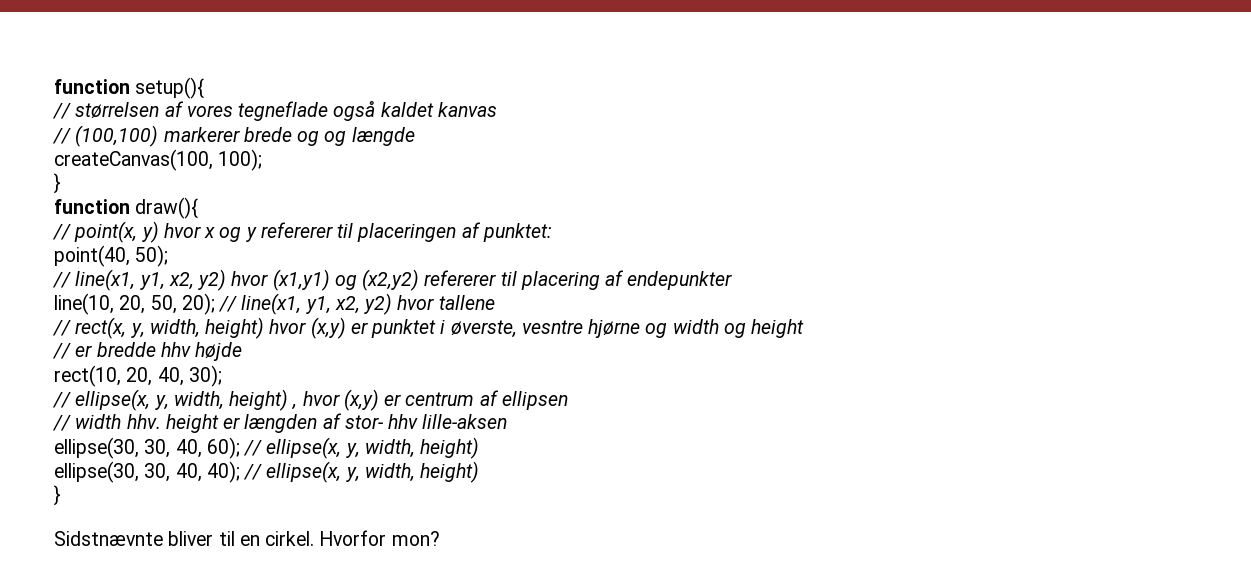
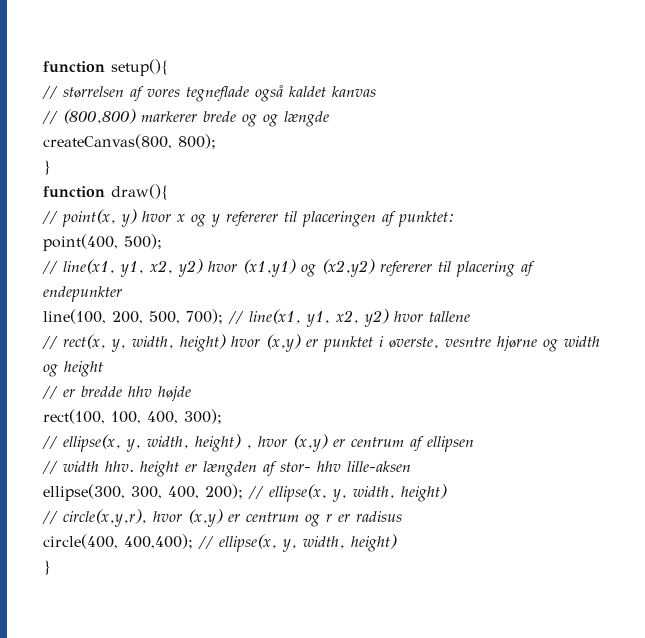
- // (100,100) markerer brede og og længde
+ // (800,800) markerer brede og og længde
- createCanvas(100, 100);
+ createCanvas(800, 800);
- point(40, 50);
+ point(400, 500);
- line(10, 20, 50, 20); // line(x1, y1, x2, y2) hvor tallene
+ line(100, 200, 500, 700); // line(x1, y1, x2, y2) hvor tallene
- rect(10, 20, 40, 30);
+ rect(100, 100, 400, 300);
- ellipse(30, 30, 40, 60); // ellipse(x, y, width, height)
- ellipse(30, 30, 40, 40); // ellipse(x, y, width, height)
+ ellipse(300, 300, 400, 200); // ellipse(x, y, width, height)
+ // circle(x,y,r), hvor (x,y) er centrum og r er radisus
+ circle(400, 400,400); // ellipse(x, y, width, height)
- Sidstnævnte bliver til en cirkel. Hvorfor mon?

